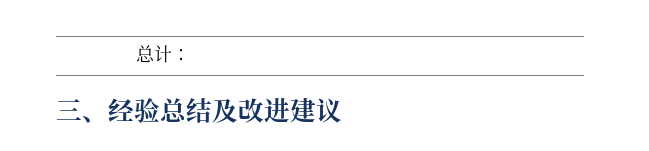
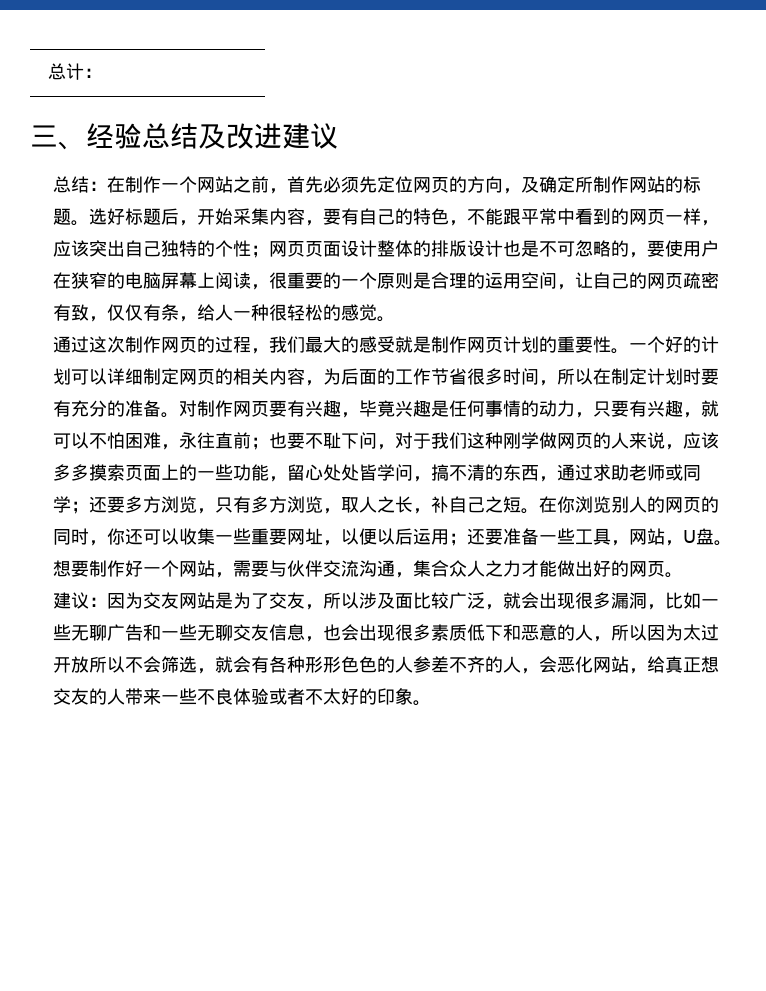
+ 总结：在制作一个网站之前，首先必须先定位网页的方向，及确定所制作网站的标题。选好标题后，开始采集内容，要有自己的特色，不能跟平常中看到的网页一样，应该突出自己独特的个性；网页页面设计整体的排版设计也是不可忽略的，要使用户在狭窄的电脑屏幕上阅读，很重要的一个原则是合理的运用空间，让自己的网页疏密有致，仅仅有条，给人一种很轻松的感觉。
+ 通过这次制作网页的过程，我们最大的感受就是制作网页计划的重要性。一个好的计划可以详细制定网页的相关内容，为后面的工作节省很多时间，所以在制定计划时要有充分的准备。对制作网页要有兴趣，毕竟兴趣是任何事情的动力，只要有兴趣，就可以不怕困难，永往直前；也要不耻下问，对于我们这种刚学做网页的人来说，应该多多摸索页面上的一些功能，留心处处皆学问，搞不清的东西，通过求助老师或同学；还要多方浏览，只有多方浏览，取人之长，补自己之短。在你浏览别人的网页的同时，你还可以收集一些重要网址，以便以后运用；还要准备一些工具，网站，U盘。想要制作好一个网站，需要与伙伴交流沟通，集合众人之力才能做出好的网页。
+ 建议：因为交友网站是为了交友，所以涉及面比较广泛，就会出现很多漏洞，比如一些无聊广告和一些无聊交友信息，也会出现很多素质低下和恶意的人，所以因为太过开放所以不会筛选，就会有各种形形色色的人参差不齐的人，会恶化网站，给真正想交友的人带来一些不良体验或者不太好的印象。

